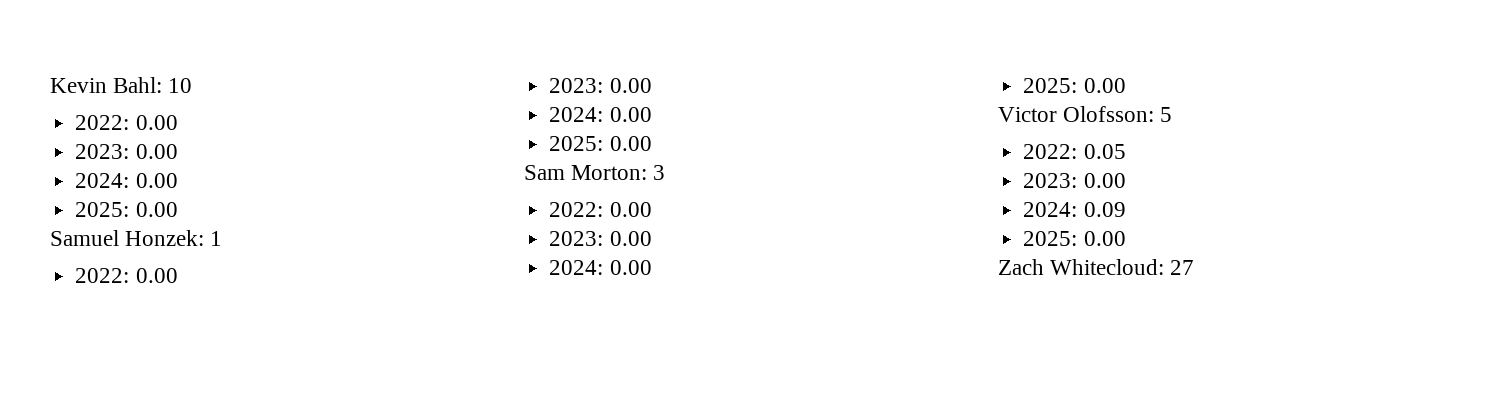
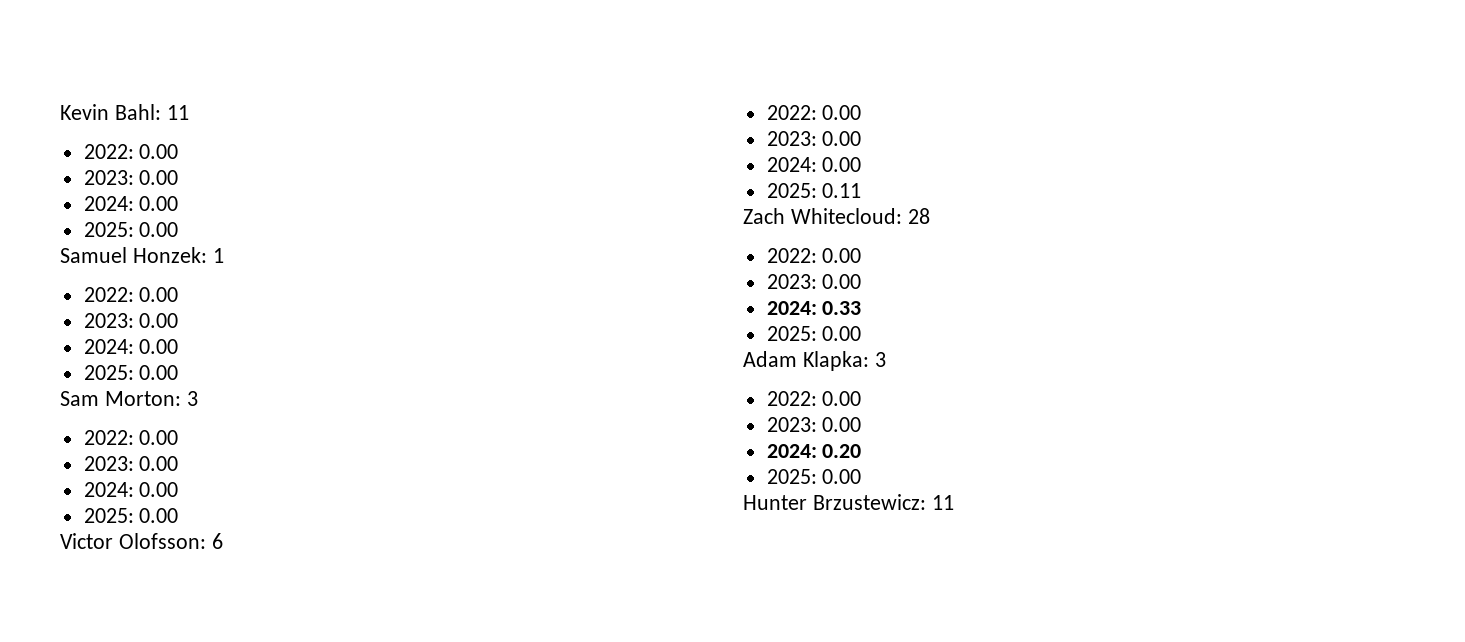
- Kevin Bahl: 10
+ Kevin Bahl: 11
- Victor Olofsson: 5
- 2022: 0.05
+ Victor Olofsson: 6
+ 2022: 0.00
  2023: 0.00
- 2024: 0.09
+ 2024: 0.00
+ 2025: 0.11
+ Zach Whitecloud: 28
+ 2022: 0.00
+ 2023: 0.00
+ 2024: 0.33
  2025: 0.00
- Zach Whitecloud: 27
+ Adam Klapka: 3
+ 2022: 0.00
+ 2023: 0.00
+ 2024: 0.20
+ 2025: 0.00
+ Hunter Brzustewicz: 11

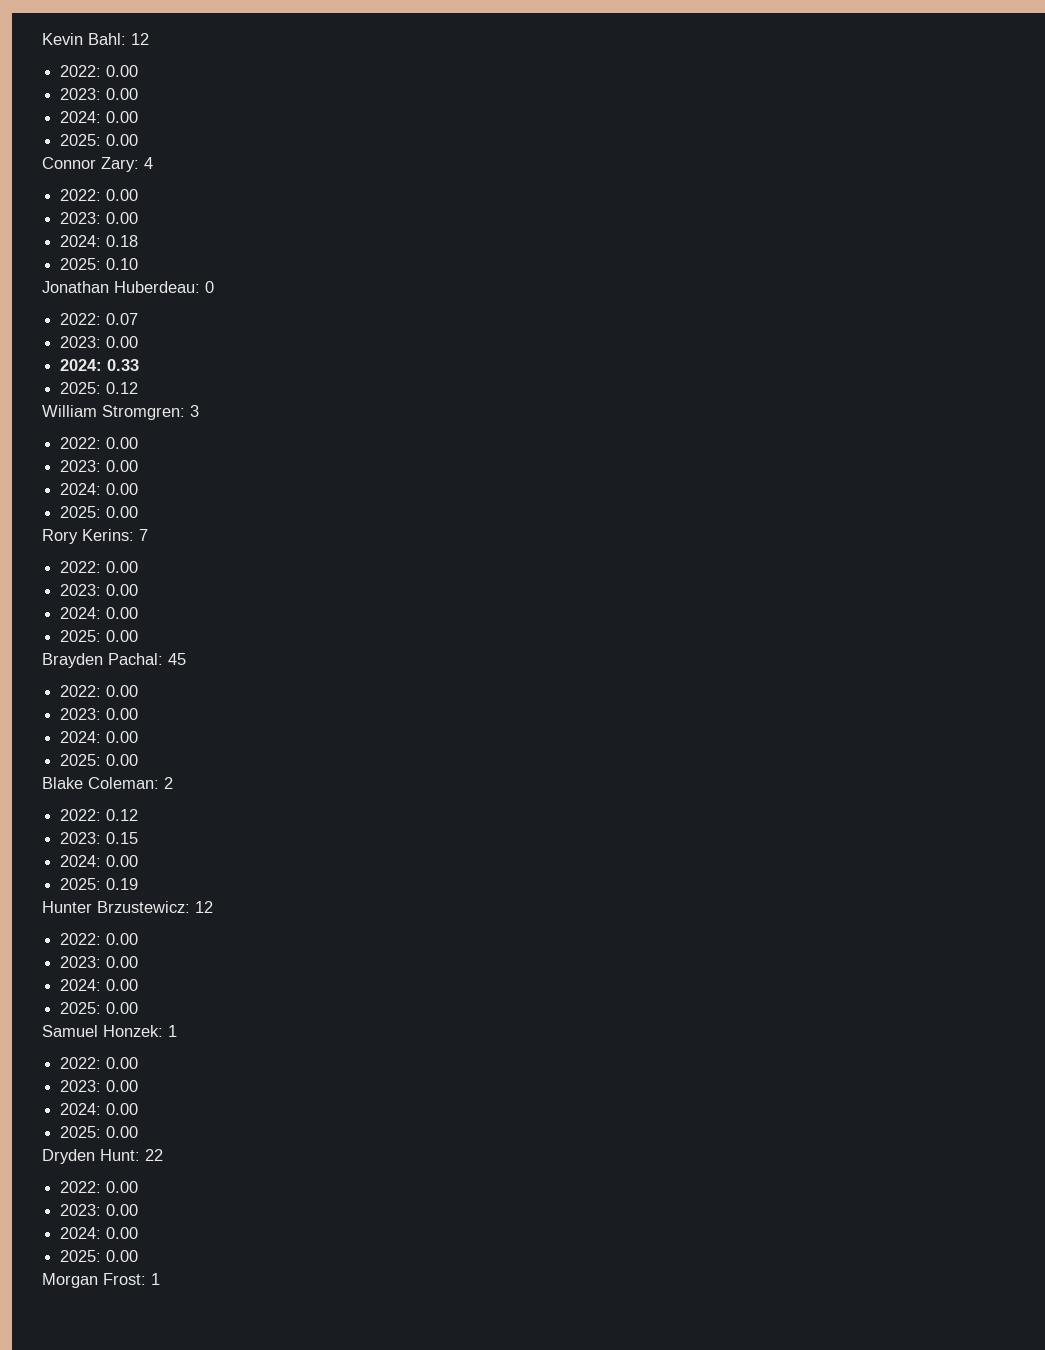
- Kevin Bahl: 11
+ Kevin Bahl: 12
+ 2022: 0.00
+ 2023: 0.00
+ 2024: 0.00
+ 2025: 0.00
+ Connor Zary: 4
+ 2022: 0.00
+ 2023: 0.00
+ 2024: 0.18
+ 2025: 0.10
+ Jonathan Huberdeau: 0
+ 2022: 0.07
+ 2023: 0.00
+ 2024: 0.33
+ 2025: 0.12
+ William Stromgren: 3
+ 2022: 0.00
+ 2023: 0.00
+ 2024: 0.00
+ 2025: 0.00
+ Rory Kerins: 7
+ 2022: 0.00
+ 2023: 0.00
+ 2024: 0.00
+ 2025: 0.00
+ Brayden Pachal: 45
+ 2022: 0.00
+ 2023: 0.00
+ 2024: 0.00
+ 2025: 0.00
+ Blake Coleman: 2
+ 2022: 0.12
+ 2023: 0.15
+ 2024: 0.00
+ 2025: 0.19
+ Hunter Brzustewicz: 12
- Sam Morton: 3
+ Dryden Hunt: 22
  2022: 0.00
  2023: 0.00
  2024: 0.00
  2025: 0.00
- Victor Olofsson: 6
- 2022: 0.00
- 2023: 0.00
- 2024: 0.00
- 2025: 0.11
- Zach Whitecloud: 28
- 2022: 0.00
- 2023: 0.00
- 2024: 0.33
- 2025: 0.00
- Adam Klapka: 3
- 2022: 0.00
- 2023: 0.00
- 2024: 0.20
- 2025: 0.00
- Hunter Brzustewicz: 11
+ Morgan Frost: 1

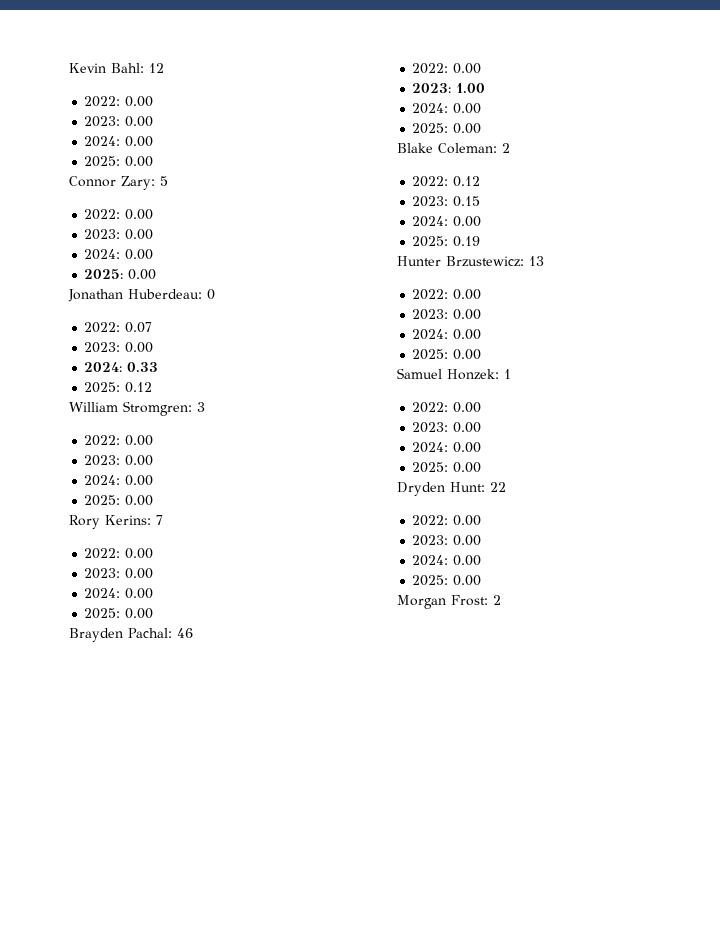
- Connor Zary: 4
+ Connor Zary: 5
  2022: 0.00
  2023: 0.00
- 2024: 0.18
- 2025: 0.10
+ 2024: 0.00
+ 2025: 0.00
- Brayden Pachal: 45
+ Brayden Pachal: 46
  2022: 0.00
- 2023: 0.00
+ 2023: 1.00
- Hunter Brzustewicz: 12
+ Hunter Brzustewicz: 13
- Morgan Frost: 1
+ Morgan Frost: 2

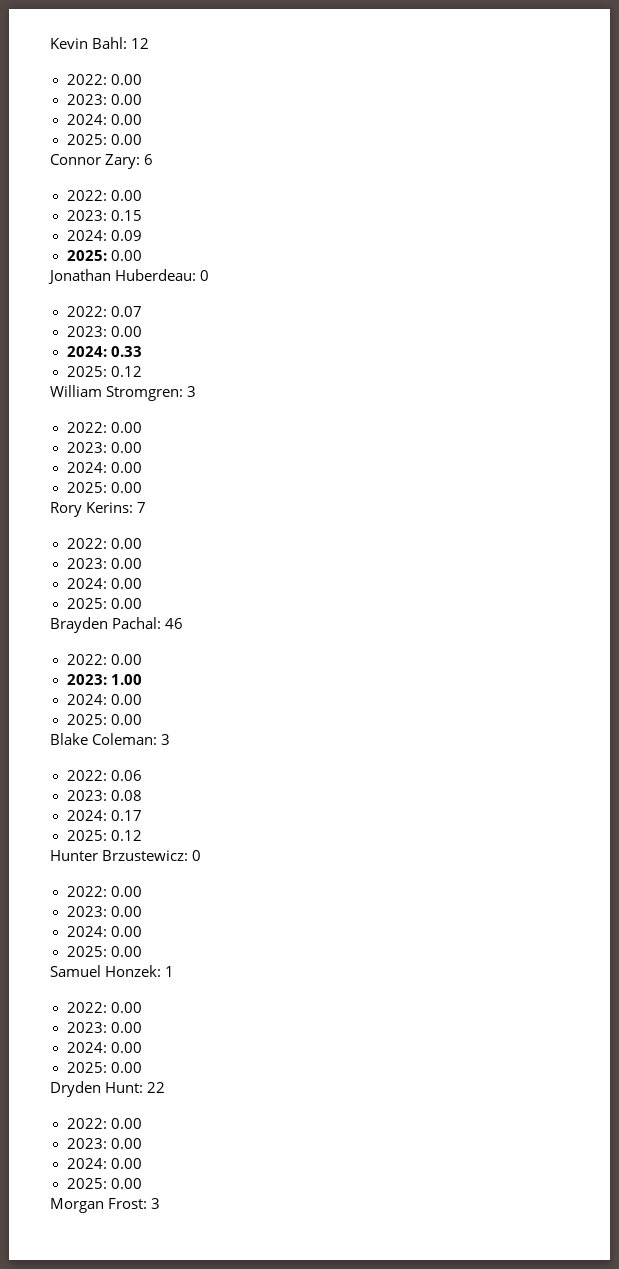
- Connor Zary: 5
+ Connor Zary: 6
  2022: 0.00
- 2023: 0.00
- 2024: 0.00
+ 2023: 0.15
+ 2024: 0.09
- Blake Coleman: 2
- 2022: 0.12
- 2023: 0.15
- 2024: 0.00
- 2025: 0.19
+ Blake Coleman: 3
+ 2022: 0.06
+ 2023: 0.08
+ 2024: 0.17
+ 2025: 0.12
- Hunter Brzustewicz: 13
+ Hunter Brzustewicz: 0
- Morgan Frost: 2
+ Morgan Frost: 3

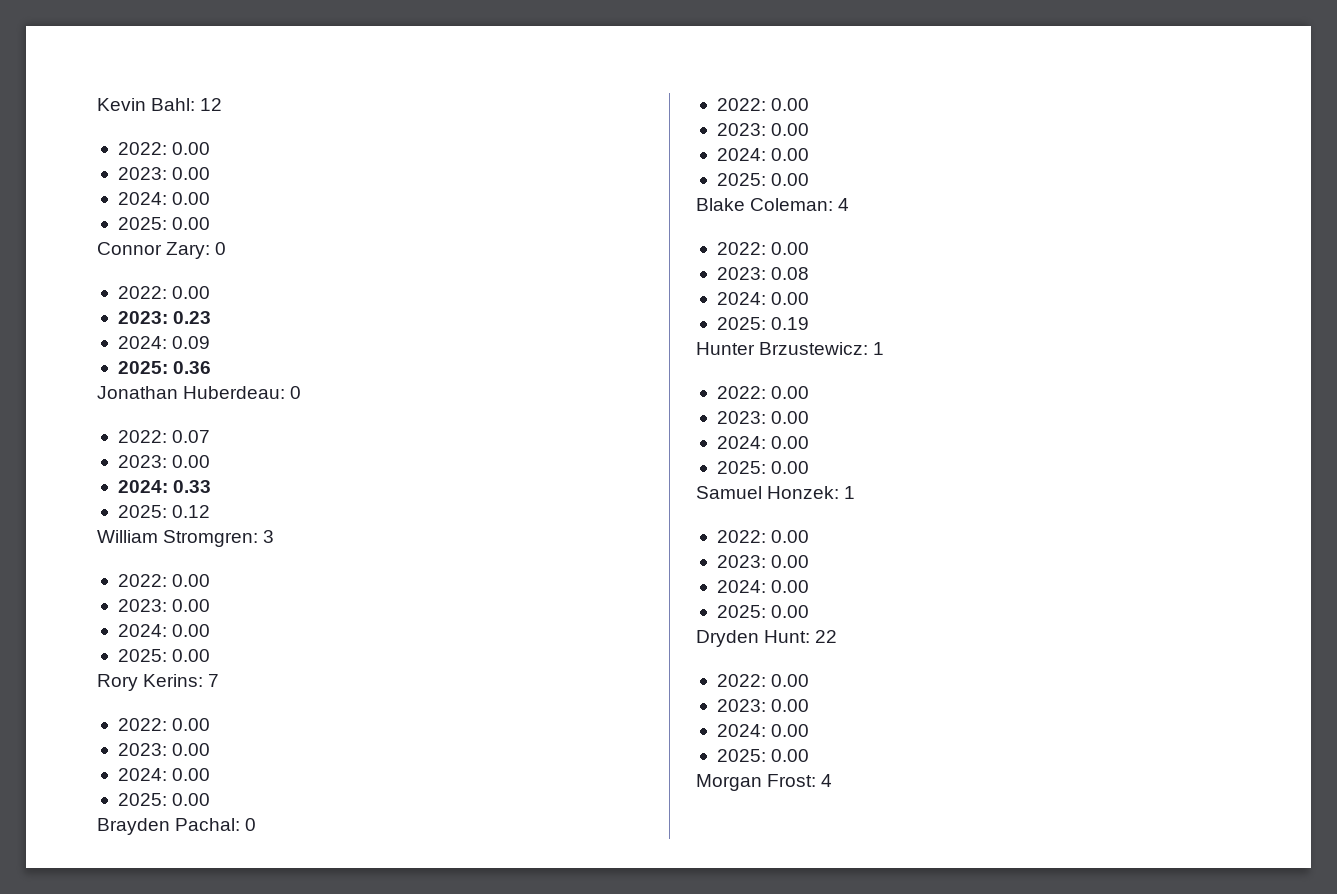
- Connor Zary: 6
+ Connor Zary: 0
  2022: 0.00
- 2023: 0.15
+ 2023: 0.23
  2024: 0.09
- 2025: 0.00
+ 2025: 0.36
- Brayden Pachal: 46
+ Brayden Pachal: 0
  2022: 0.00
- 2023: 1.00
+ 2023: 0.00
- Blake Coleman: 3
- 2022: 0.06
+ Blake Coleman: 4
+ 2022: 0.00
  2023: 0.08
- 2024: 0.17
- 2025: 0.12
+ 2024: 0.00
+ 2025: 0.19
- Hunter Brzustewicz: 0
+ Hunter Brzustewicz: 1
- Morgan Frost: 3
+ Morgan Frost: 4

